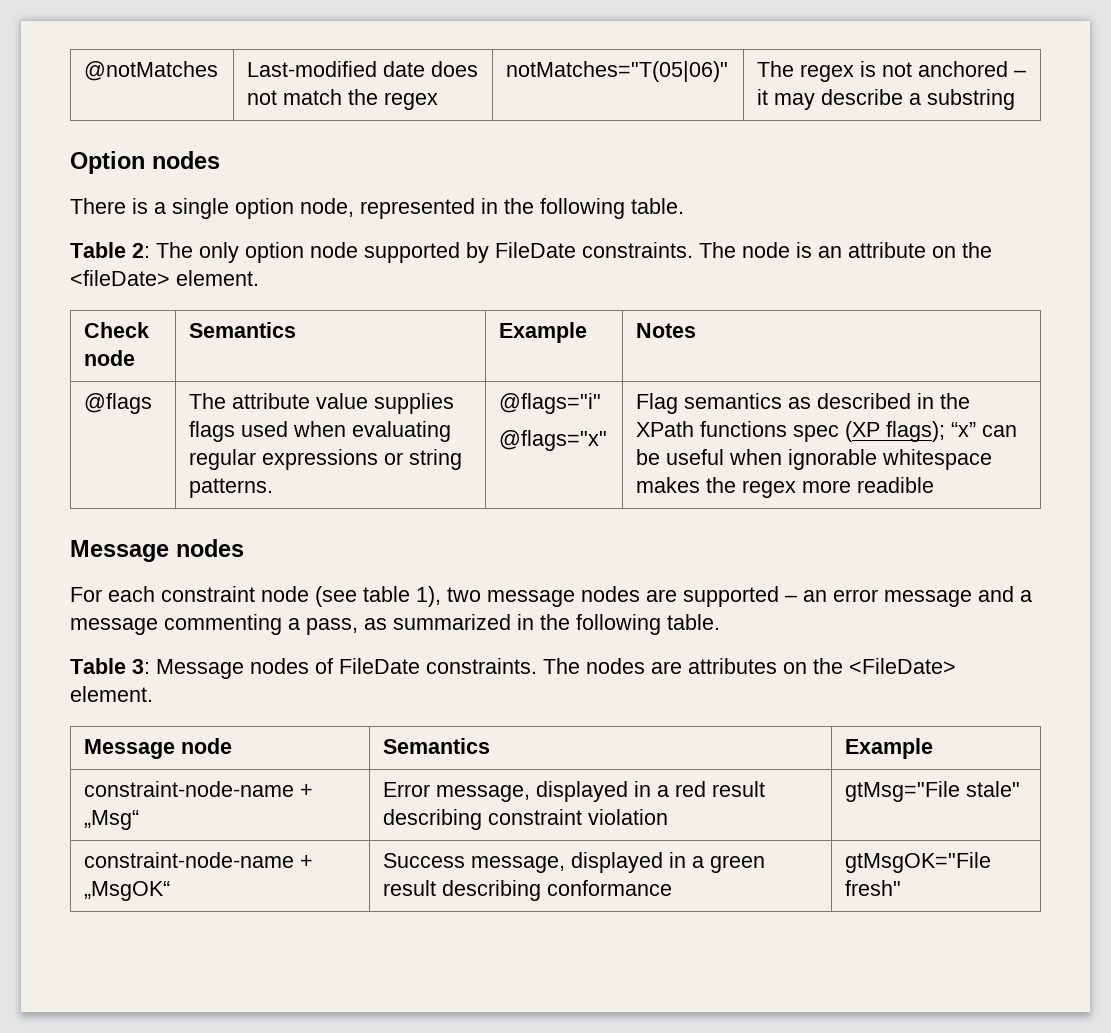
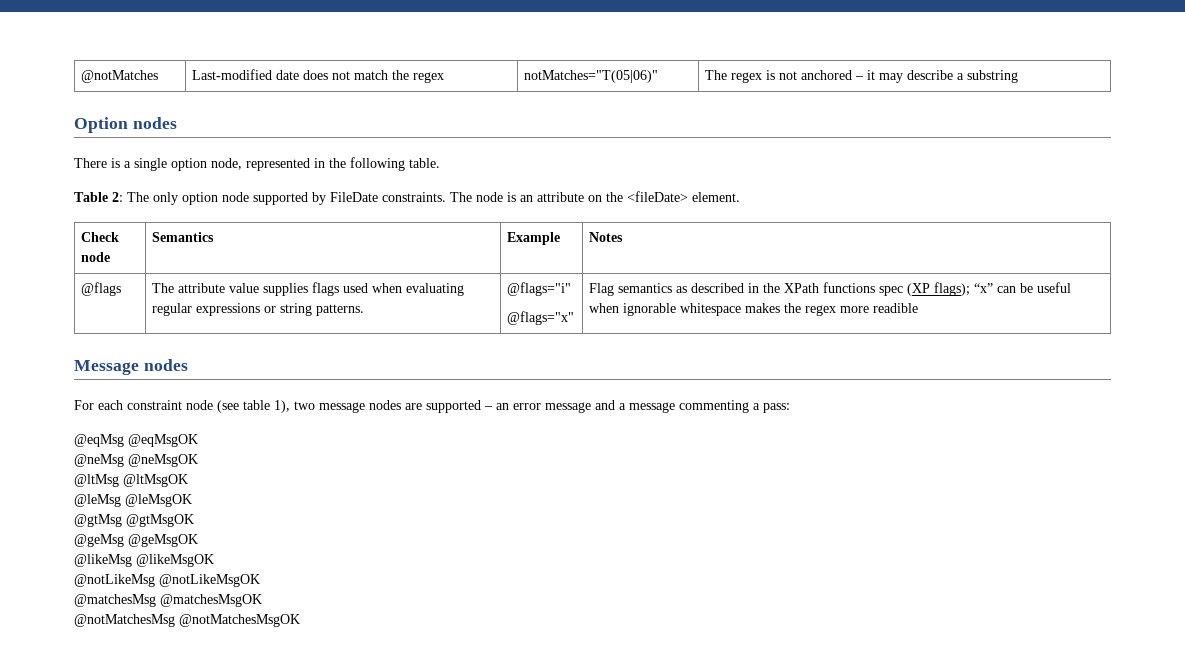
- For each constraint node (see table 1), two message nodes are supported – an error message and a message commenting a pass, as summarized in the following table.
- Table 3: Message nodes of FileDate constraints. The nodes are attributes on the <FileDate> element.
- Message node | Semantics | Example
- constraint-node-name + „Msg“ | Error message, displayed in a red result describing constraint violation | gtMsg="File stale"
- constraint-node-name + „MsgOK“ | Success message, displayed in a green result describing conformance | gtMsgOK="File fresh"
+ For each constraint node (see table 1), two message nodes are supported – an error message and a message commenting a pass:
+ @eqMsg @eqMsgOK
+ @neMsg @neMsgOK
+ @ltMsg @ltMsgOK
+ @leMsg @leMsgOK
+ @gtMsg @gtMsgOK
+ @geMsg @geMsgOK
+ @likeMsg @likeMsgOK
+ @notLikeMsg @notLikeMsgOK
+ @matchesMsg @matchesMsgOK
+ @notMatchesMsg @notMatchesMsgOK

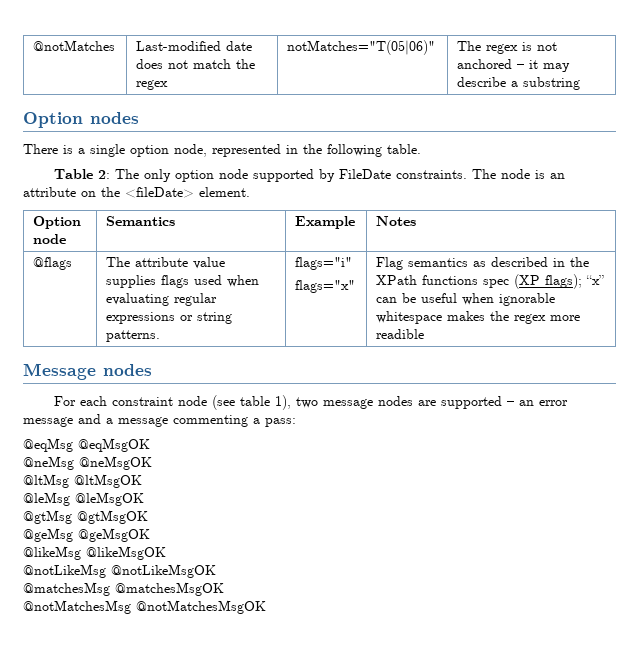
- Check node | Semantics | Example | Notes
+ Option node | Semantics | Example | Notes
- @flags | The attribute value supplies flags used when evaluating regular expressions or string patterns. | @flags="i"
- @flags="x" | Flag semantics as described in the XPath functions spec (XP flags); “x” can be useful when ignorable whitespace makes the regex more readible
+ @flags | The attribute value supplies flags used when evaluating regular expressions or string patterns. | flags="i"
+ flags="x" | Flag semantics as described in the XPath functions spec (XP flags); “x” can be useful when ignorable whitespace makes the regex more readible

